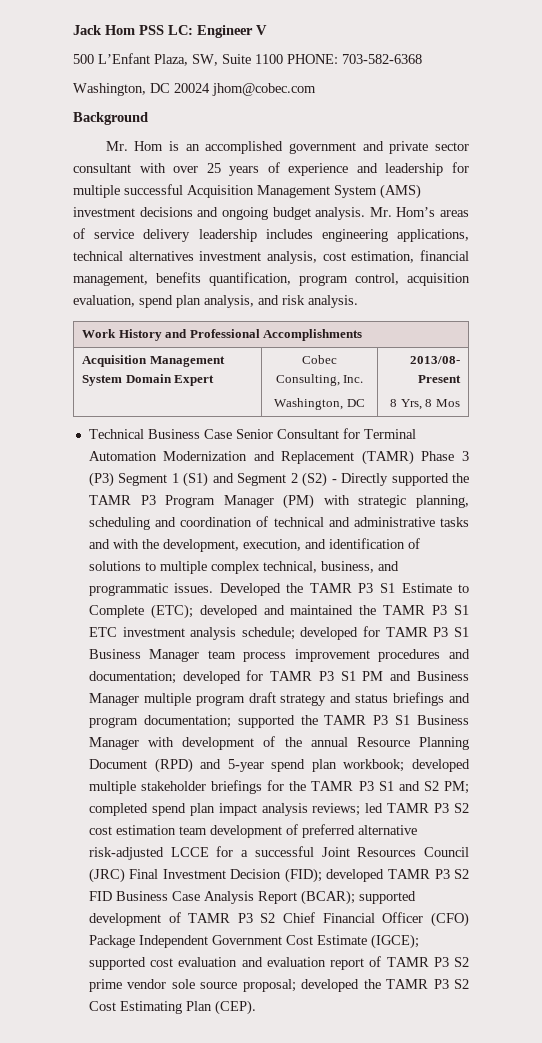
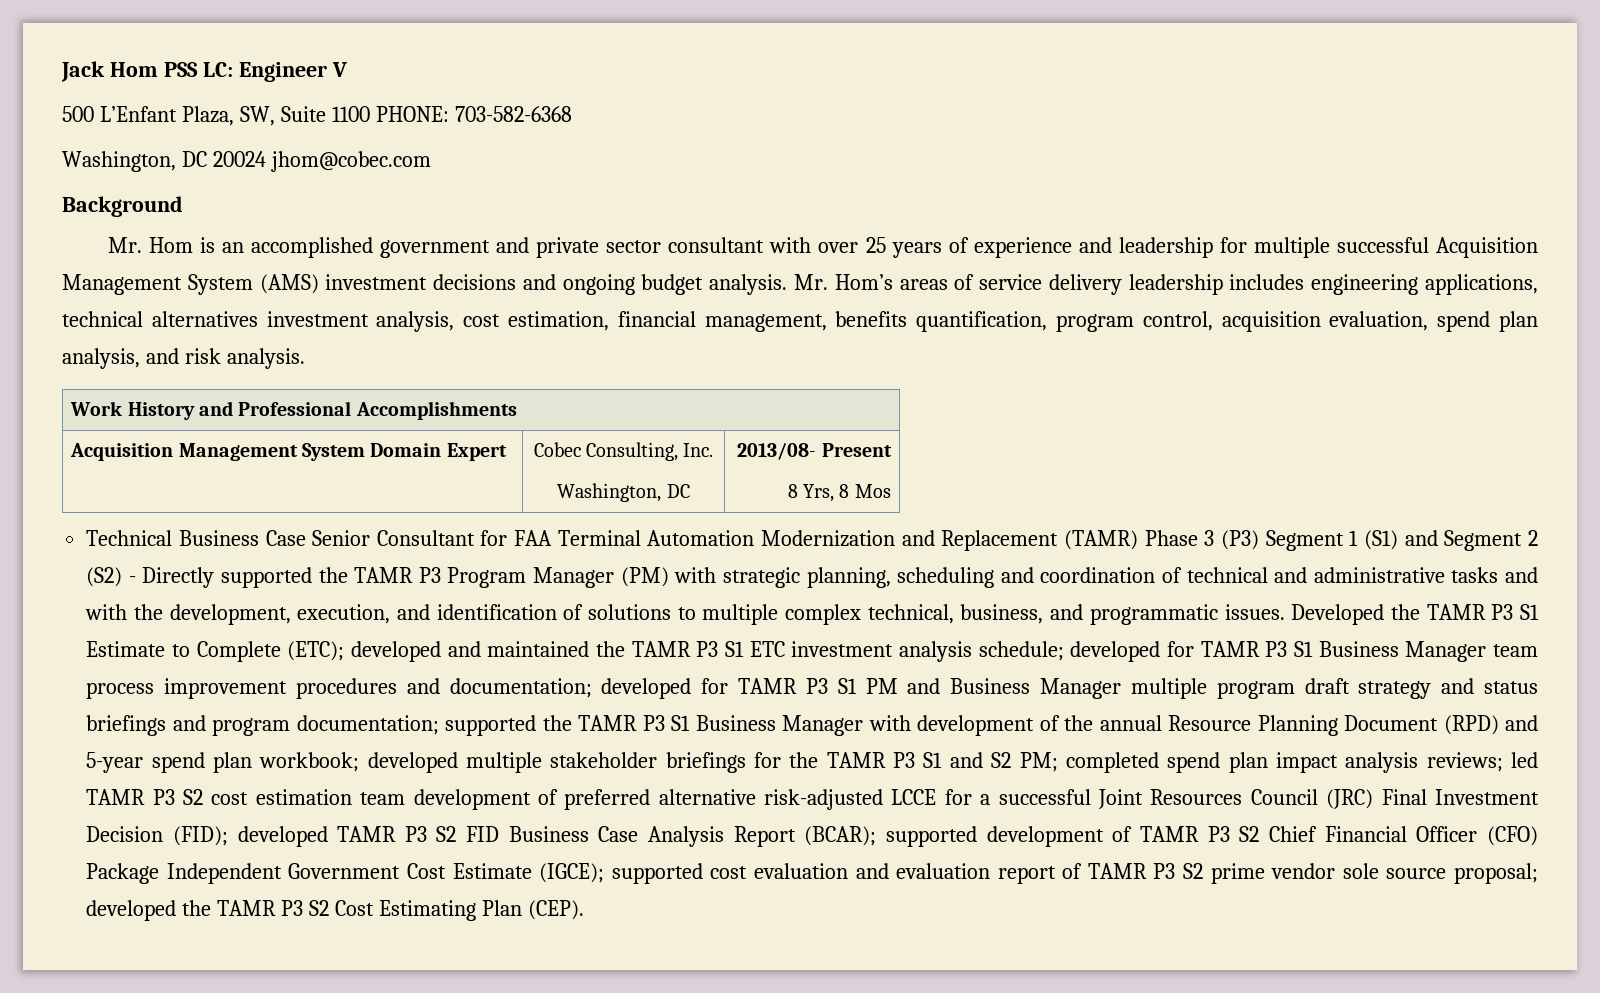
- Technical Business Case Senior Consultant for Terminal Automation Modernization and Replacement (TAMR) Phase 3 (P3) Segment 1 (S1) and Segment 2 (S2) - Directly supported the TAMR P3 Program Manager (PM) with strategic planning, scheduling and coordination of technical and administrative tasks and with the development, execution, and identification of solutions to multiple complex technical, business, and programmatic issues.
+ Technical Business Case Senior Consultant for FAA Terminal Automation Modernization and Replacement (TAMR) Phase 3 (P3) Segment 1 (S1) and Segment 2 (S2) - Directly supported the TAMR P3 Program Manager (PM) with strategic planning, scheduling and coordination of technical and administrative tasks and with the development, execution, and identification of solutions to multiple complex technical, business, and programmatic issues.

